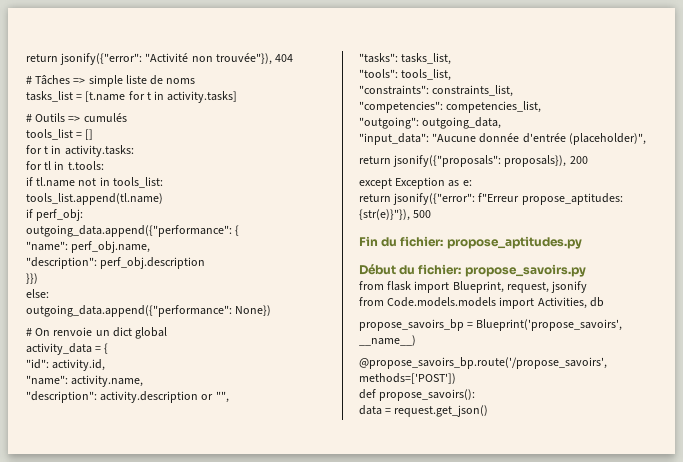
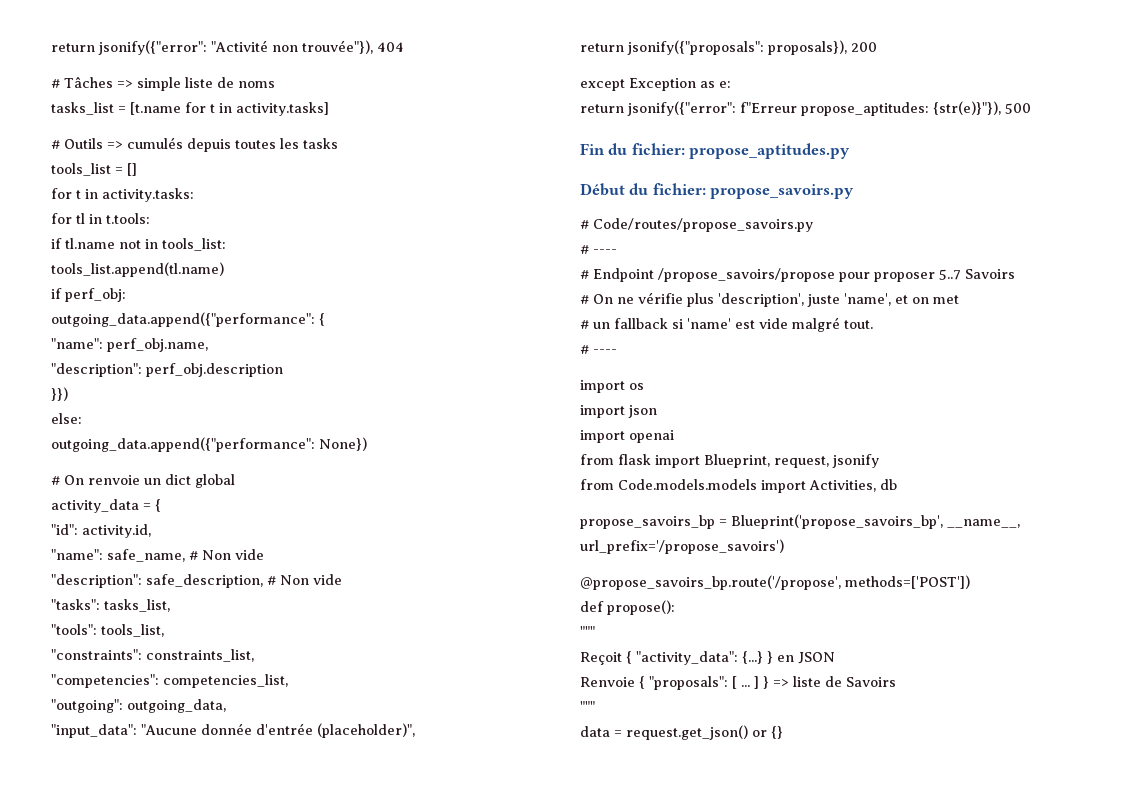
- # Outils => cumulés
+ # Outils => cumulés depuis toutes les tasks
- "name": activity.name,
- "description": activity.description or "",
+ "name": safe_name, # Non vide
+ "description": safe_description, # Non vide
+ # Code/routes/propose_savoirs.py
+ # ----
+ # Endpoint /propose_savoirs/propose pour proposer 5..7 Savoirs
+ # On ne vérifie plus 'description', juste 'name', et on met
+ # un fallback si 'name' est vide malgré tout.
+ # ----
+ import os
+ import json
+ import openai
- propose_savoirs_bp = Blueprint('propose_savoirs', __name__)
- @propose_savoirs_bp.route('/propose_savoirs', methods=['POST'])
- def propose_savoirs():
+ propose_savoirs_bp = Blueprint('propose_savoirs_bp', __name__, url_prefix='/propose_savoirs')
+ @propose_savoirs_bp.route('/propose', methods=['POST'])
+ def propose():
+ """
+ Reçoit { "activity_data": {...} } en JSON
+ Renvoie { "proposals": [ ... ] } => liste de Savoirs
+ """
- data = request.get_json()
+ data = request.get_json() or {}

